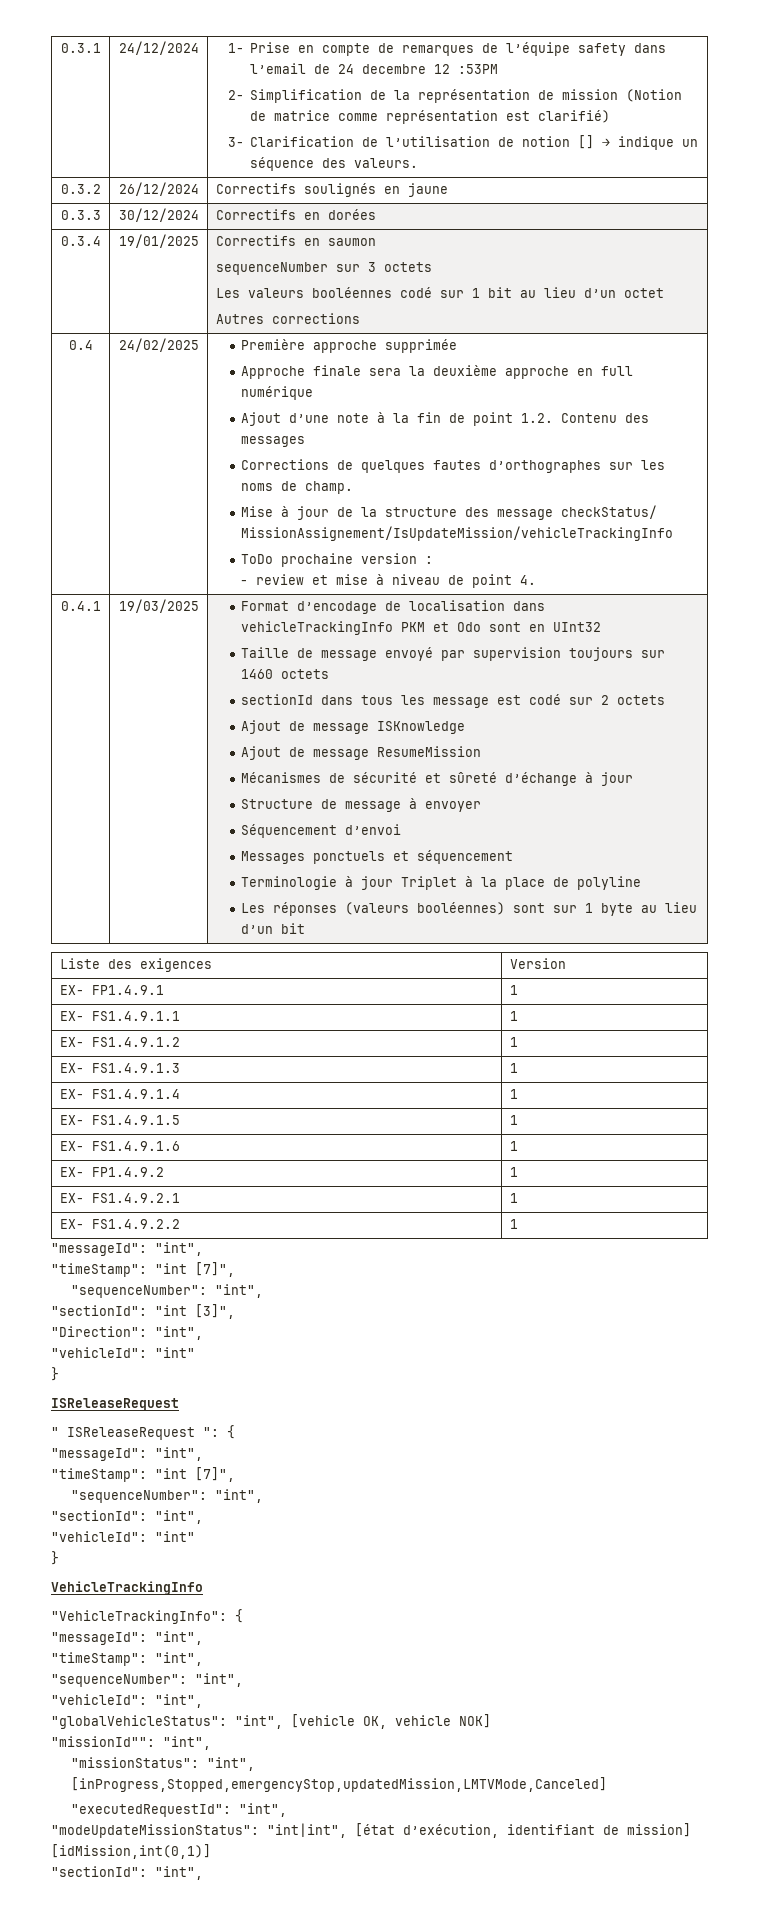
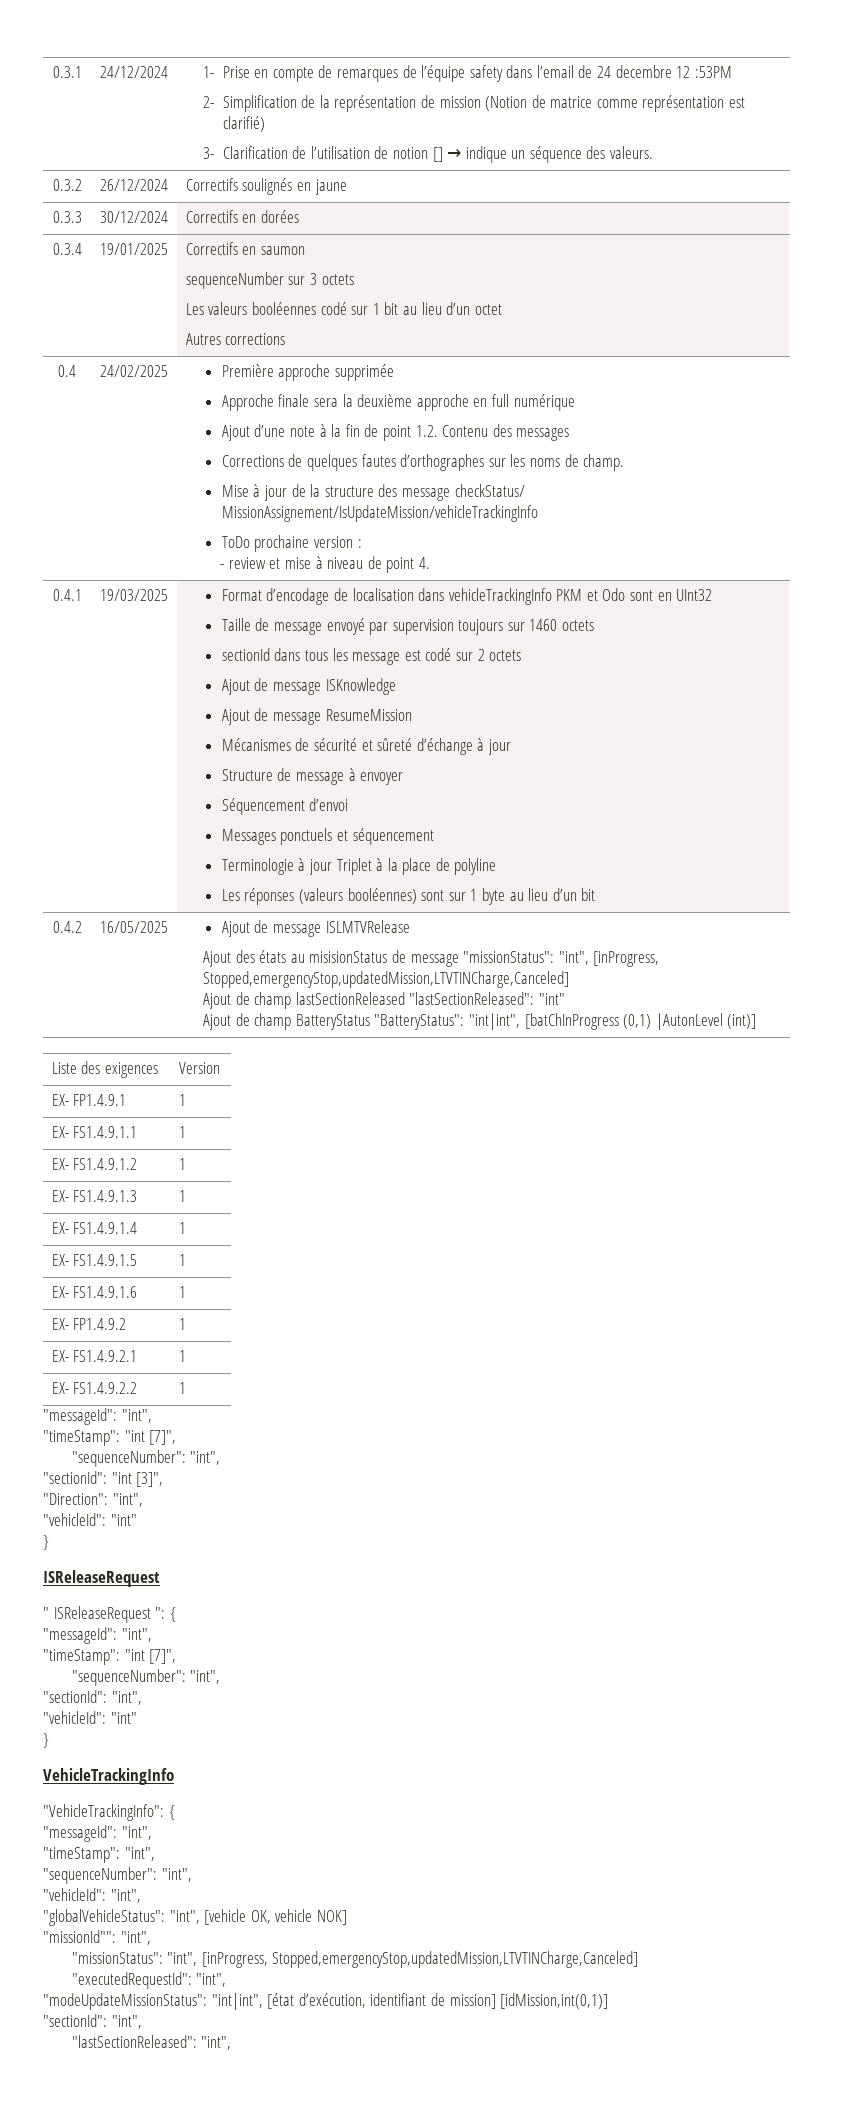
+ 0.4.2 | 16/05/2025 | Ajout de message ISLMTVRelease
+ Ajout des états au misisionStatus de message "missionStatus": "int", [inProgress, Stopped,emergencyStop,updatedMission,LTVTINCharge,Canceled]
+ Ajout de champ lastSectionReleased "lastSectionReleased": "int"
+ Ajout de champ BatteryStatus "BatteryStatus": "int|int", [batChInProgress (0,1) |AutonLevel (int)]
  "missionId"": "int",
- "missionStatus": "int", [inProgress,Stopped,emergencyStop,updatedMission,LMTVMode,Canceled]
+ "missionStatus": "int", [inProgress, Stopped,emergencyStop,updatedMission,LTVTINCharge,Canceled]
+ "lastSectionReleased": "int",

